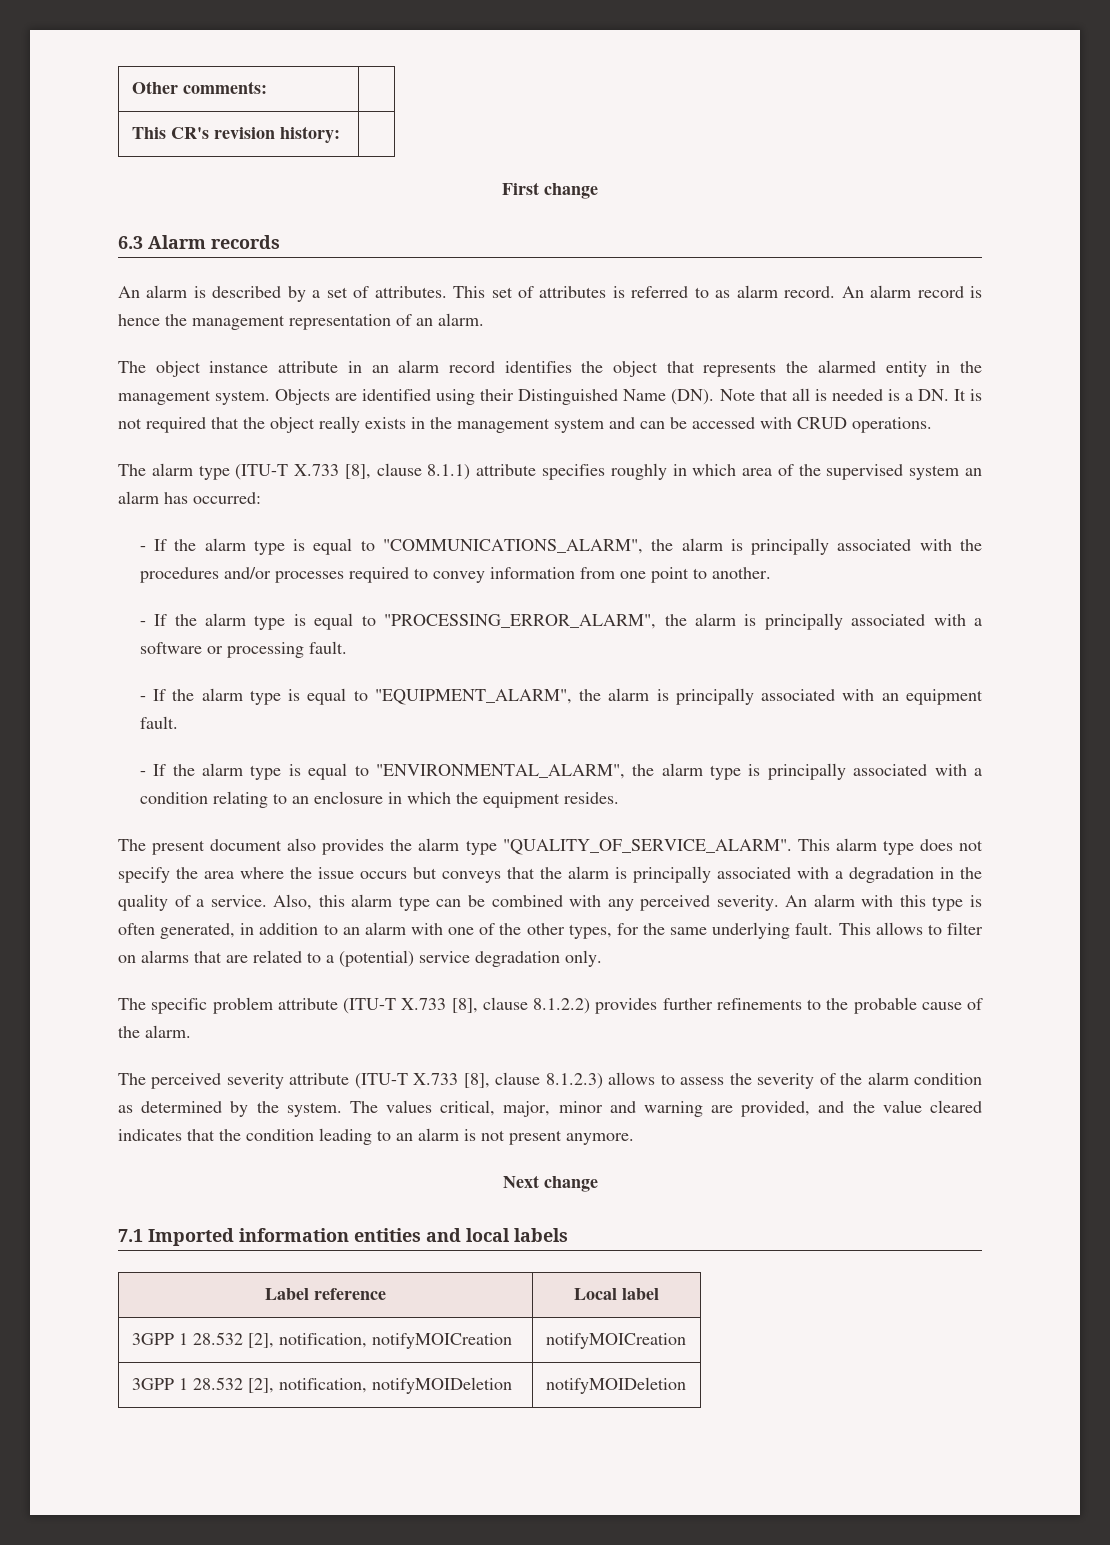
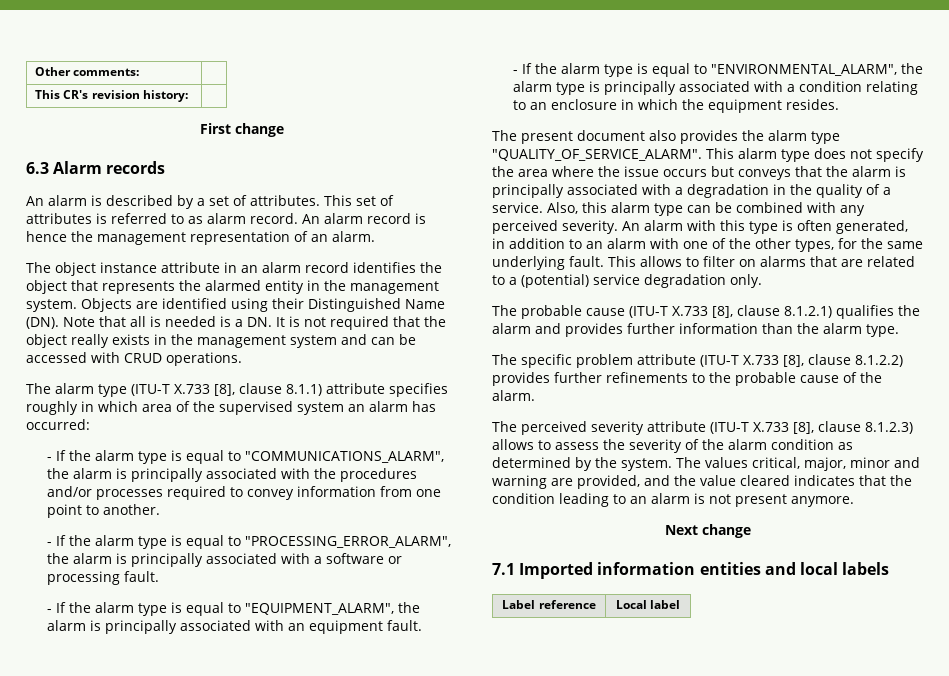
+ The probable cause (ITU-T X.733 [8], clause 8.1.2.1) qualifies the alarm and provides further information than the alarm type.
- 3GPP 1 28.532 [2], notification, notifyMOICreation | notifyMOICreation
- 3GPP 1 28.532 [2], notification, notifyMOIDeletion | notifyMOIDeletion

